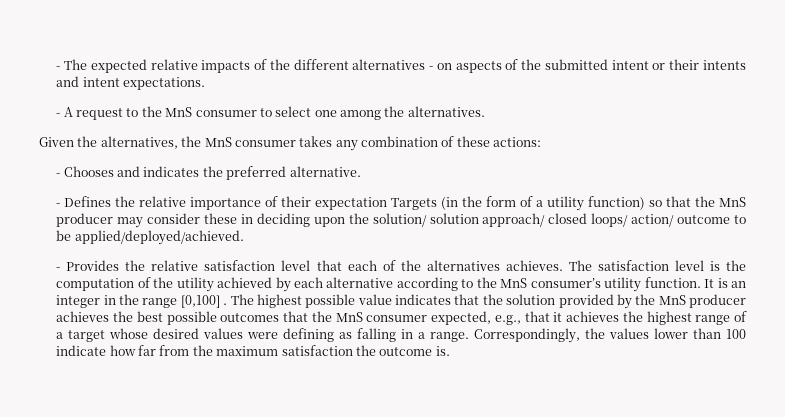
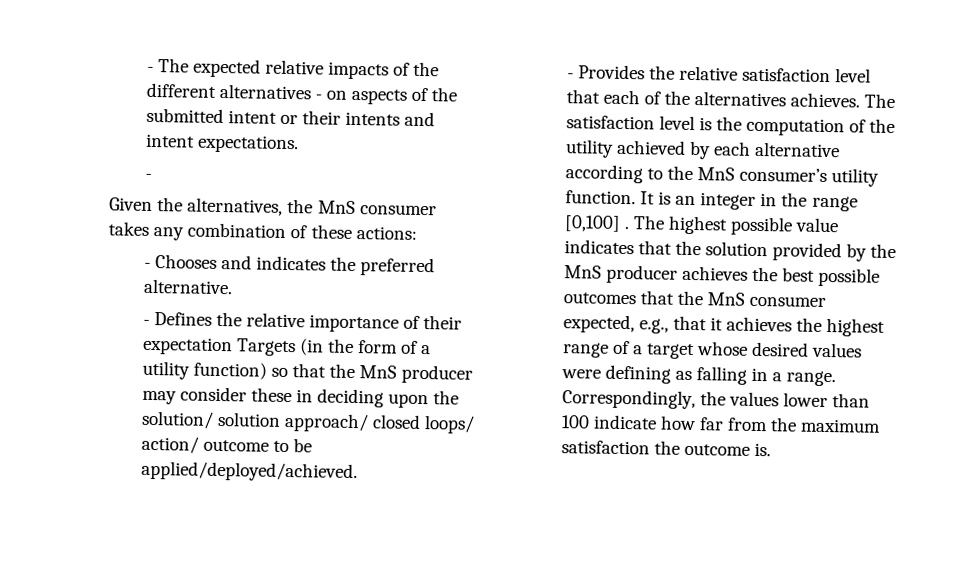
  - The expected relative impacts of the different alternatives - on aspects of the submitted intent or their intents and intent expectations.
- - A request to the MnS consumer to select one among the alternatives.
+ -

